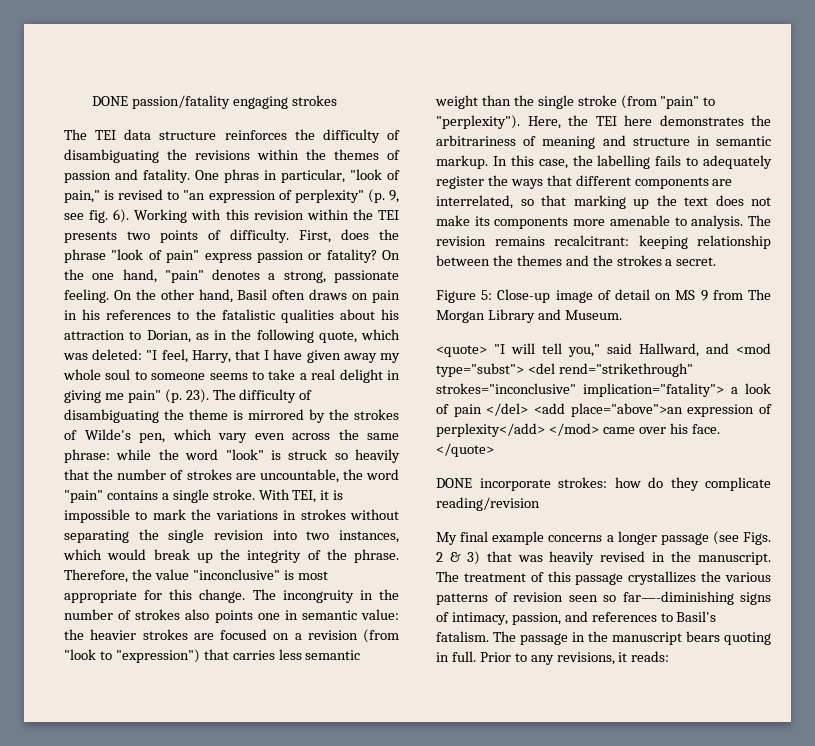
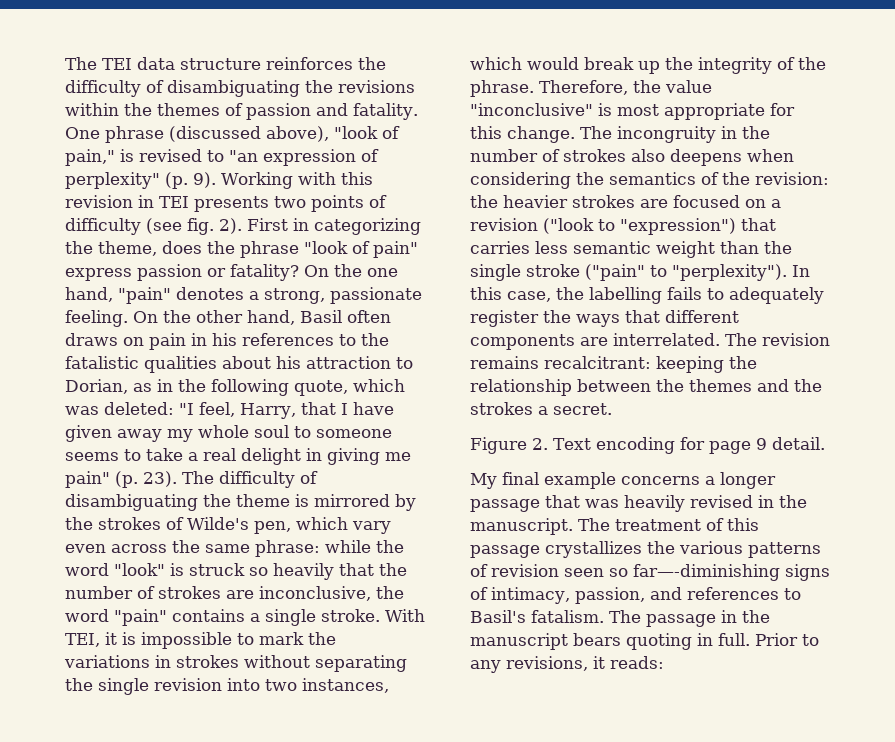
- DONE passion/fatality engaging strokes
- One phras in particular, "look of pain," is revised to "an expression of perplexity" (p. 9, see fig. 6).
+ One phrase (discussed above), "look of pain," is revised to "an expression of perplexity" (p. 9).
- Working with this revision within the TEI presents two points of difficulty. First, does the phrase "look of pain" express passion or fatality?
+ Working with this revision in TEI presents two points of difficulty (see fig. 2). First in categorizing the theme, does the phrase "look of pain" express passion or fatality?
- The difficulty of disambiguating the theme is mirrored by the strokes of Wilde's pen, which vary even across the same phrase: while the word "look" is struck so heavily that the number of strokes are uncountable, the word "pain" contains a single stroke.
+ The difficulty of disambiguating the theme is mirrored by the strokes of Wilde's pen, which vary even across the same phrase: while the word "look" is struck so heavily that the number of strokes are inconclusive, the word "pain" contains a single stroke.
- The incongruity in the number of strokes also points one in semantic value: the heavier strokes are focused on a revision (from "look to "expression") that carries less semantic weight than the single stroke (from "pain" to "perplexity"). Here, the TEI here demonstrates the arbitrariness of meaning and structure in semantic markup.
+ The incongruity in the number of strokes also deepens when considering the semantics of the revision: the heavier strokes are focused on a revision ("look to "expression") that carries less semantic weight than the single stroke ("pain" to "perplexity").
- In this case, the labelling fails to adequately register the ways that different components are interrelated, so that marking up the text does not make its components more amenable to analysis.
+ In this case, the labelling fails to adequately register the ways that different components are interrelated.
- The revision remains recalcitrant: keeping relationship between the themes and the strokes a secret.
+ The revision remains recalcitrant: keeping the relationship between the themes and the strokes a secret.
- Figure 5: Close-up image of detail on MS 9 from The Morgan Library and Museum.
- <quote> "I will tell you," said Hallward, and <mod type="subst"> <del rend="strikethrough" strokes="inconclusive" implication="fatality"> a look of pain </del> <add place="above">an expression of perplexity</add> </mod> came over his face. </quote>
- DONE incorporate strokes: how do they complicate reading/revision
+ Figure 2. Text encoding for page 9 detail.
- My final example concerns a longer passage (see Figs. 2 & 3) that was heavily revised in the manuscript.
+ My final example concerns a longer passage that was heavily revised in the manuscript.

